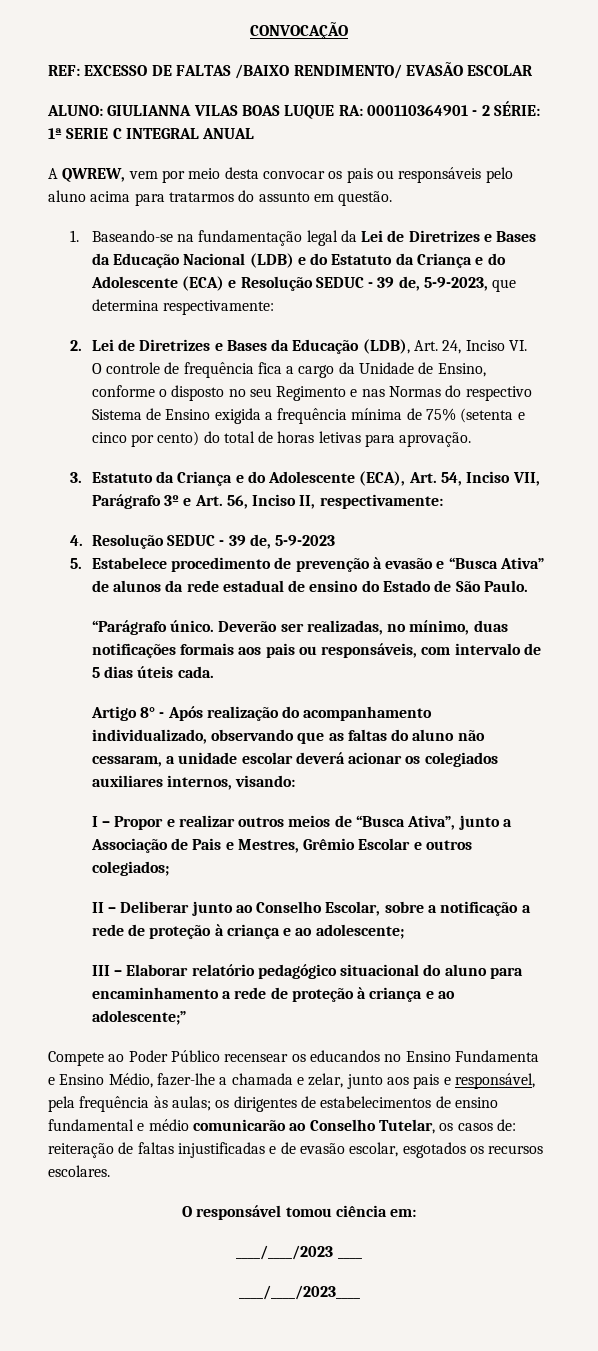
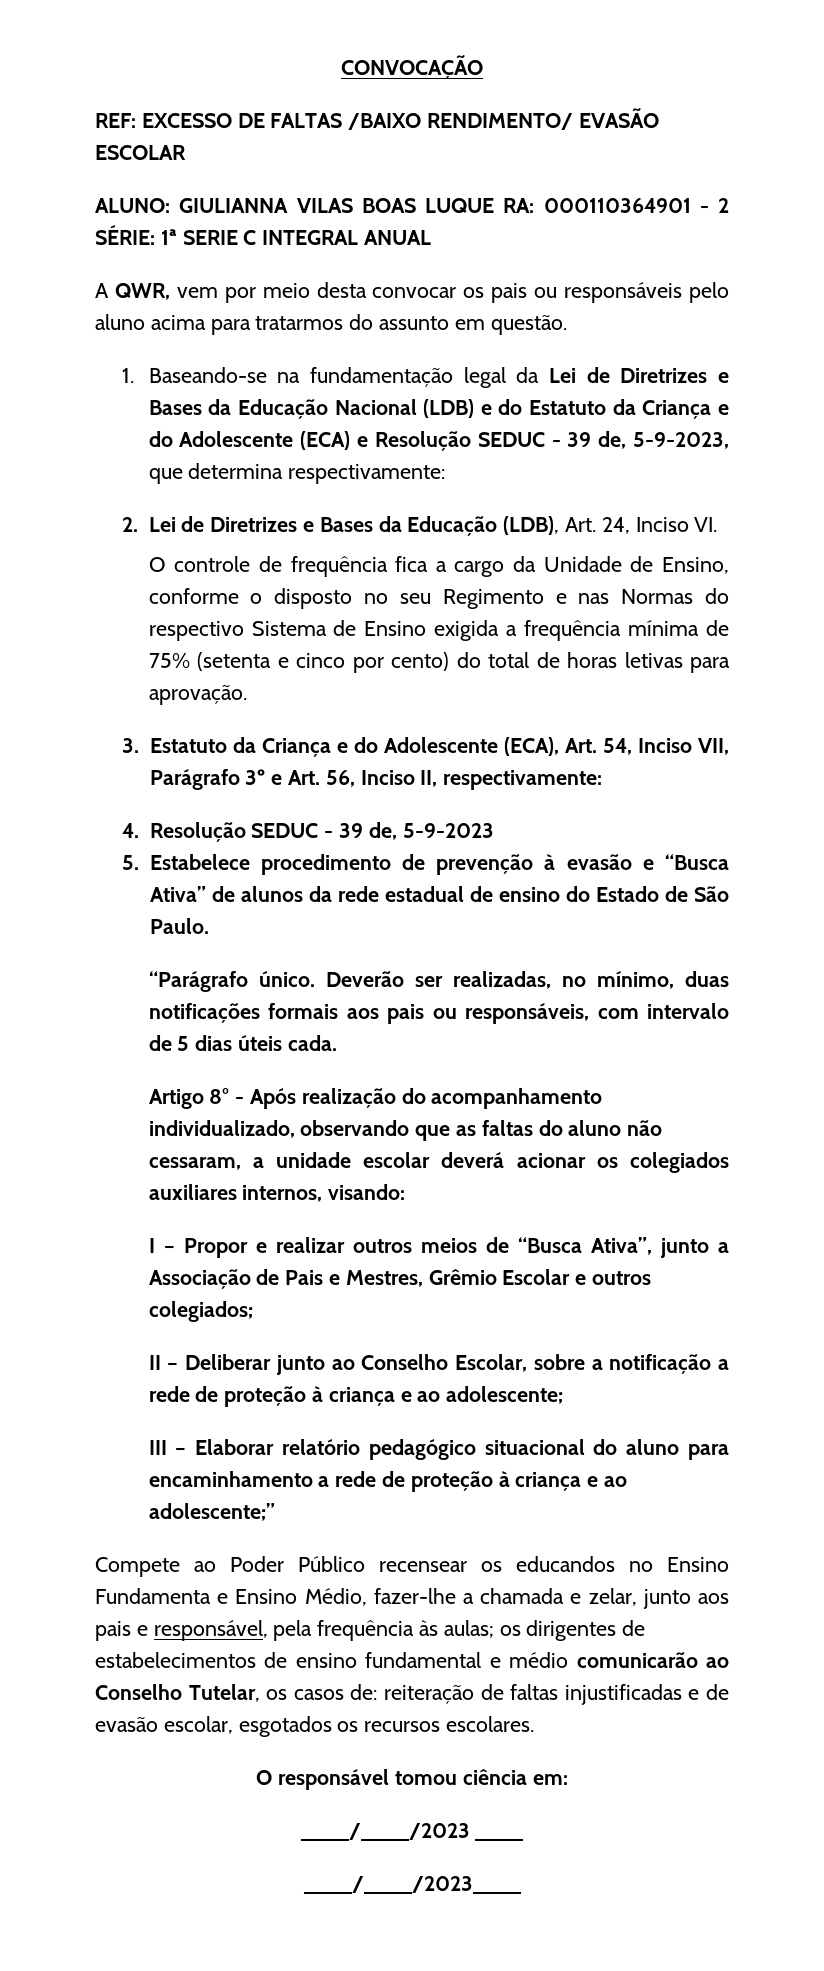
- A QWREW, vem por meio desta convocar os pais ou responsáveis pelo aluno acima para tratarmos do assunto em questão.
+ A QWR, vem por meio desta convocar os pais ou responsáveis pelo aluno acima para tratarmos do assunto em questão.

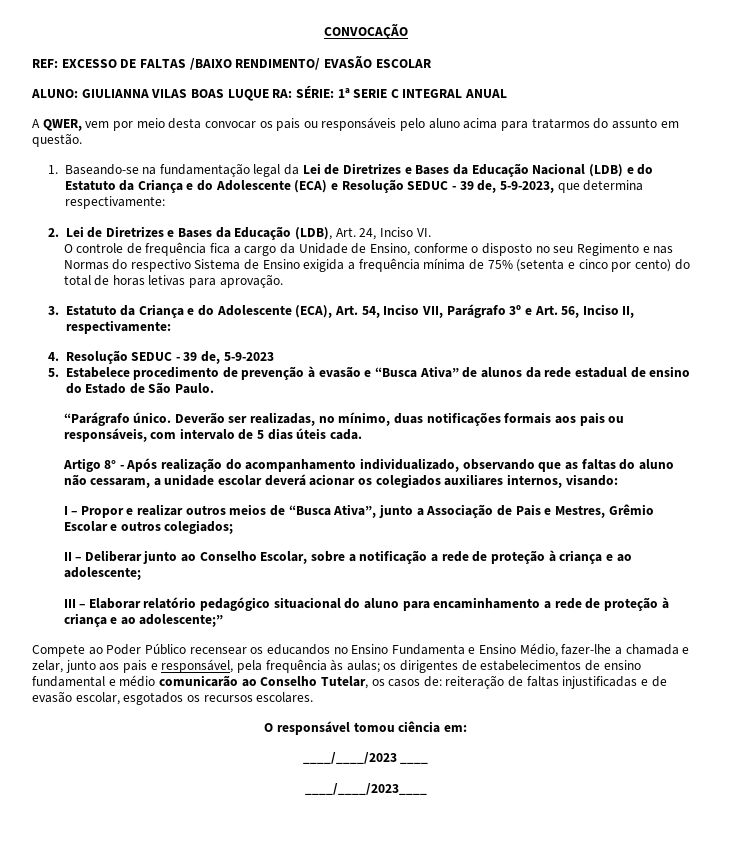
- ALUNO: GIULIANNA VILAS BOAS LUQUE RA: 000110364901 - 2 SÉRIE: 1ª SERIE C INTEGRAL ANUAL
+ ALUNO: GIULIANNA VILAS BOAS LUQUE RA: SÉRIE: 1ª SERIE C INTEGRAL ANUAL
- A QWR, vem por meio desta convocar os pais ou responsáveis pelo aluno acima para tratarmos do assunto em questão.
+ A QWER, vem por meio desta convocar os pais ou responsáveis pelo aluno acima para tratarmos do assunto em questão.

